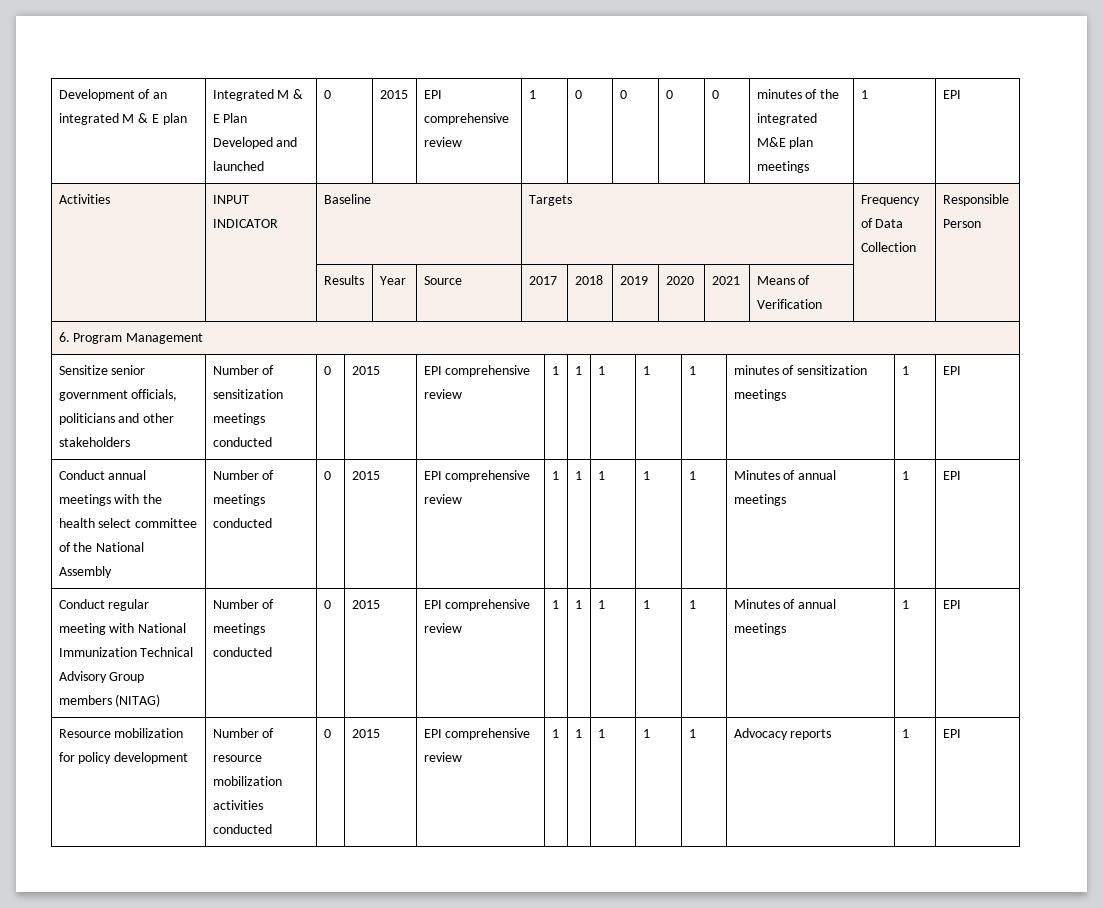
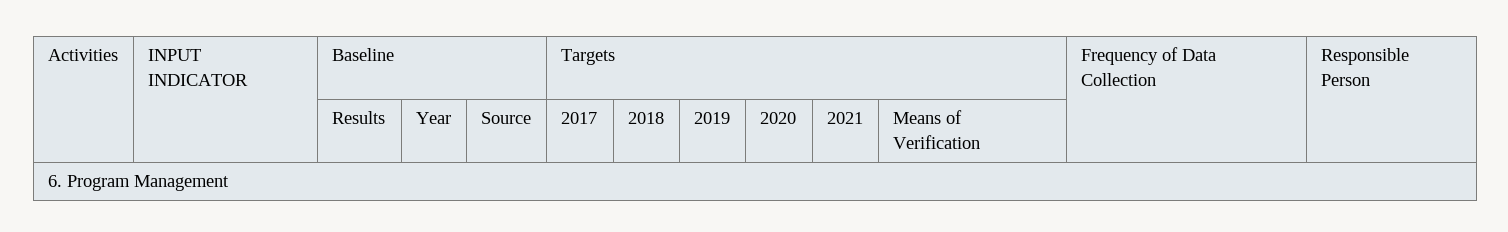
- Development of an integrated M & E plan | Integrated M & E Plan Developed and launched | 0 | 2015 | EPI comprehensive review | 1 | 0 | 0 | 0 | 0 | minutes of the integrated M&E plan meetings | 1 | EPI
- Sensitize senior government officials, politicians and other stakeholders | Number of sensitization meetings conducted | 0 | 2015 | EPI comprehensive review | 1 | 1 | 1 | 1 | 1 | minutes of sensitization meetings | 1 | EPI
- Conduct annual meetings with the health select committee of the National Assembly | Number of meetings conducted | 0 | 2015 | EPI comprehensive review | 1 | 1 | 1 | 1 | 1 | Minutes of annual meetings | 1 | EPI
- Conduct regular meeting with National Immunization Technical Advisory Group members (NITAG) | Number of meetings conducted | 0 | 2015 | EPI comprehensive review | 1 | 1 | 1 | 1 | 1 | Minutes of annual meetings | 1 | EPI
- Resource mobilization for policy development | Number of resource mobilization activities conducted | 0 | 2015 | EPI comprehensive review | 1 | 1 | 1 | 1 | 1 | Advocacy reports | 1 | EPI

